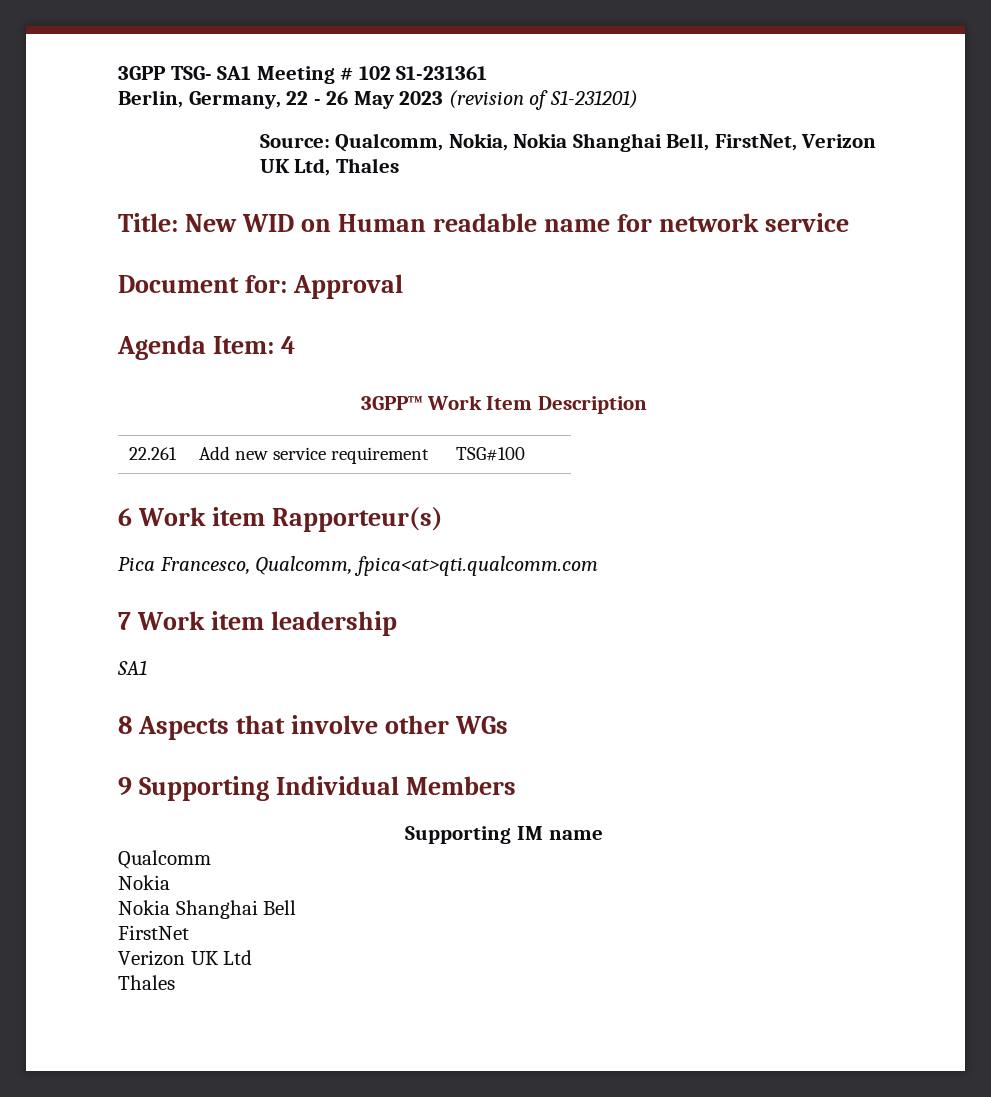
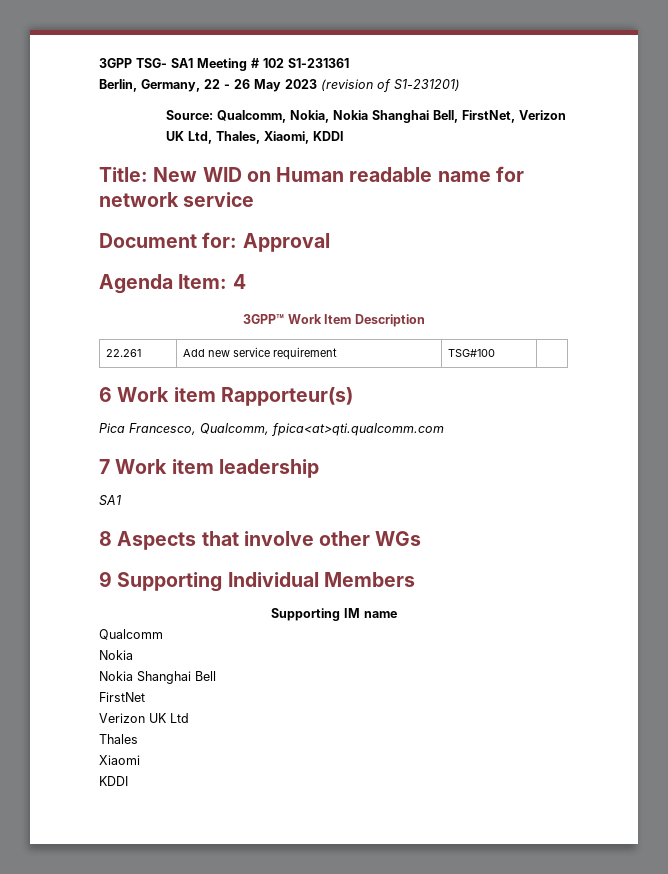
- Source: Qualcomm, Nokia, Nokia Shanghai Bell, FirstNet, Verizon UK Ltd, Thales
+ Source: Qualcomm, Nokia, Nokia Shanghai Bell, FirstNet, Verizon UK Ltd, Thales, Xiaomi, KDDI
+ Xiaomi
+ KDDI

